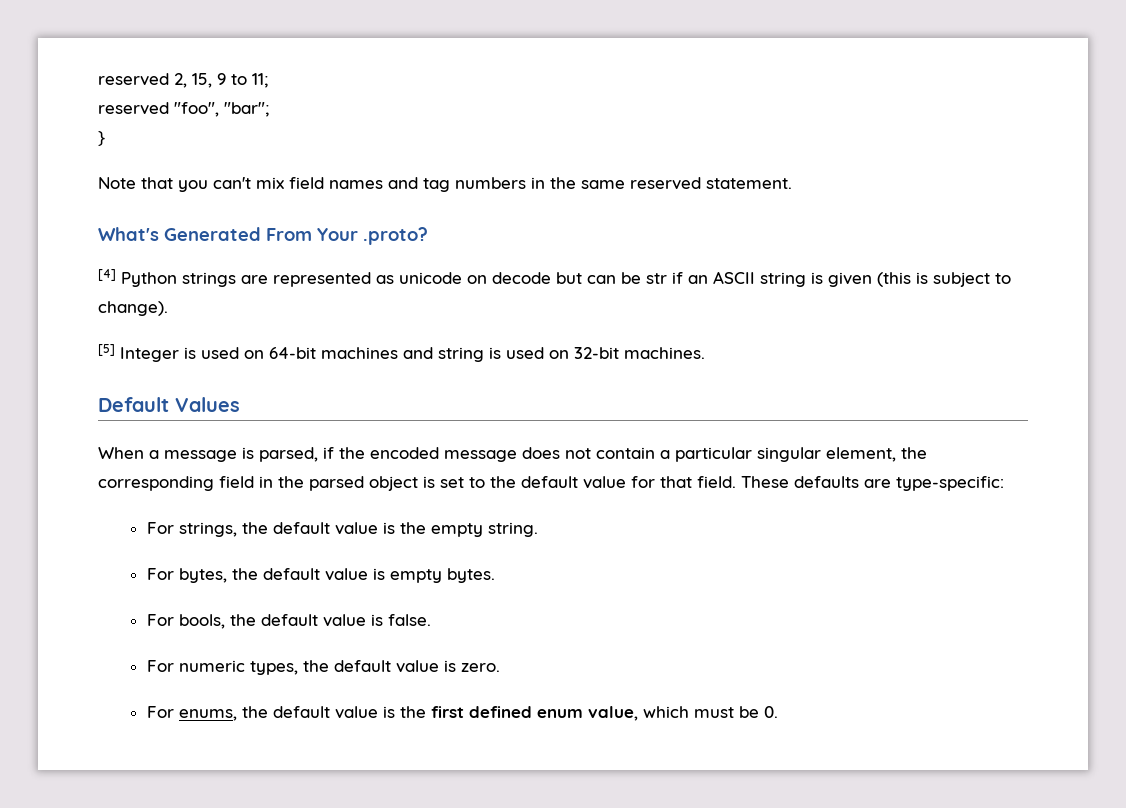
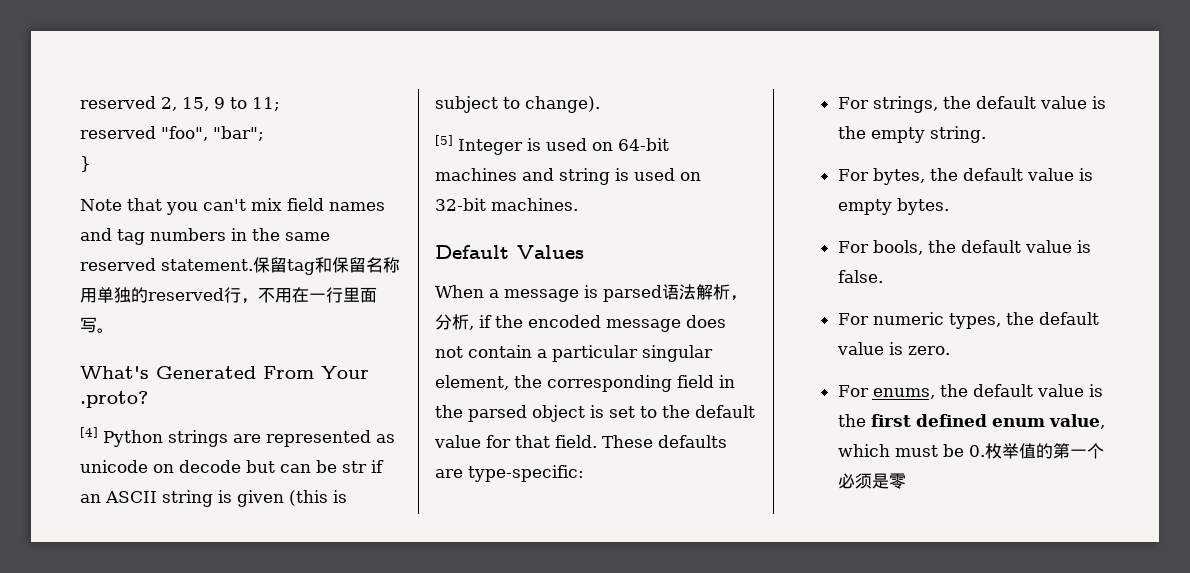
+ 保留tag和保留名称用单独的reserved行，不用在一行里面写。
- When a message is parsed, if the encoded message does not contain a particular singular element, the corresponding field in the parsed object is set to the default value for that field.
+ When a message is parsed语法解析，分析, if the encoded message does not contain a particular singular element, the corresponding field in the parsed object is set to the default value for that field.
- For enums, the default value is the first defined enum value, which must be 0.
+ For enums, the default value is the first defined enum value, which must be 0.枚举值的第一个必须是零

